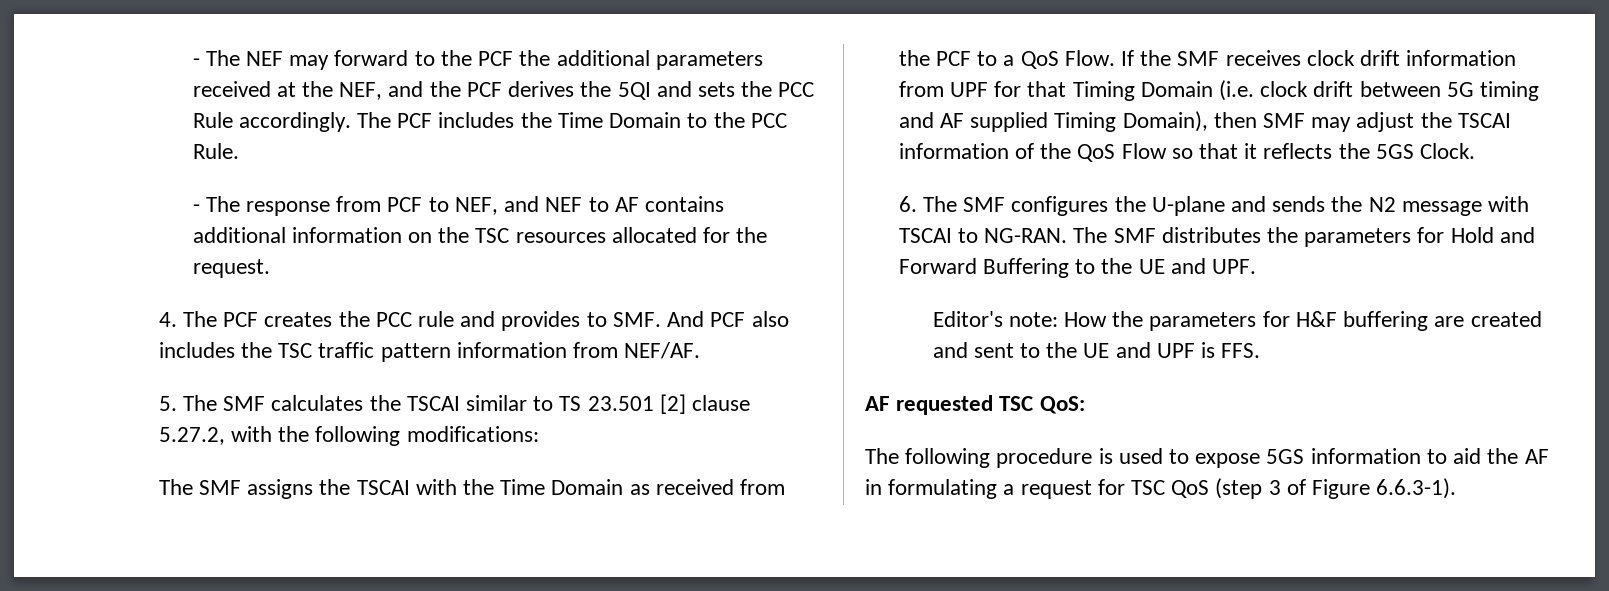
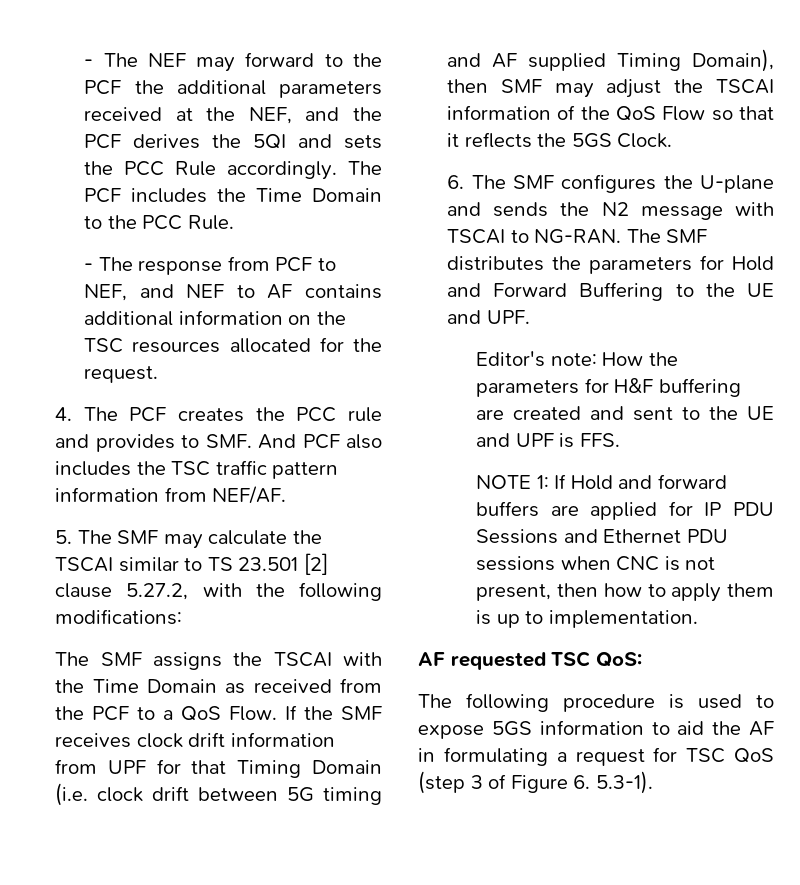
- 5. The SMF calculates the TSCAI similar to TS 23.501 [2] clause 5.27.2, with the following modifications:
+ 5. The SMF may calculate the TSCAI similar to TS 23.501 [2] clause 5.27.2, with the following modifications:
+ NOTE 1: If Hold and forward buffers are applied for IP PDU Sessions and Ethernet PDU sessions when CNC is not present, then how to apply them is up to implementation.
- The following procedure is used to expose 5GS information to aid the AF in formulating a request for TSC QoS (step 3 of Figure 6.6.3-1).
+ The following procedure is used to expose 5GS information to aid the AF in formulating a request for TSC QoS (step 3 of Figure 6. 5.3-1).

